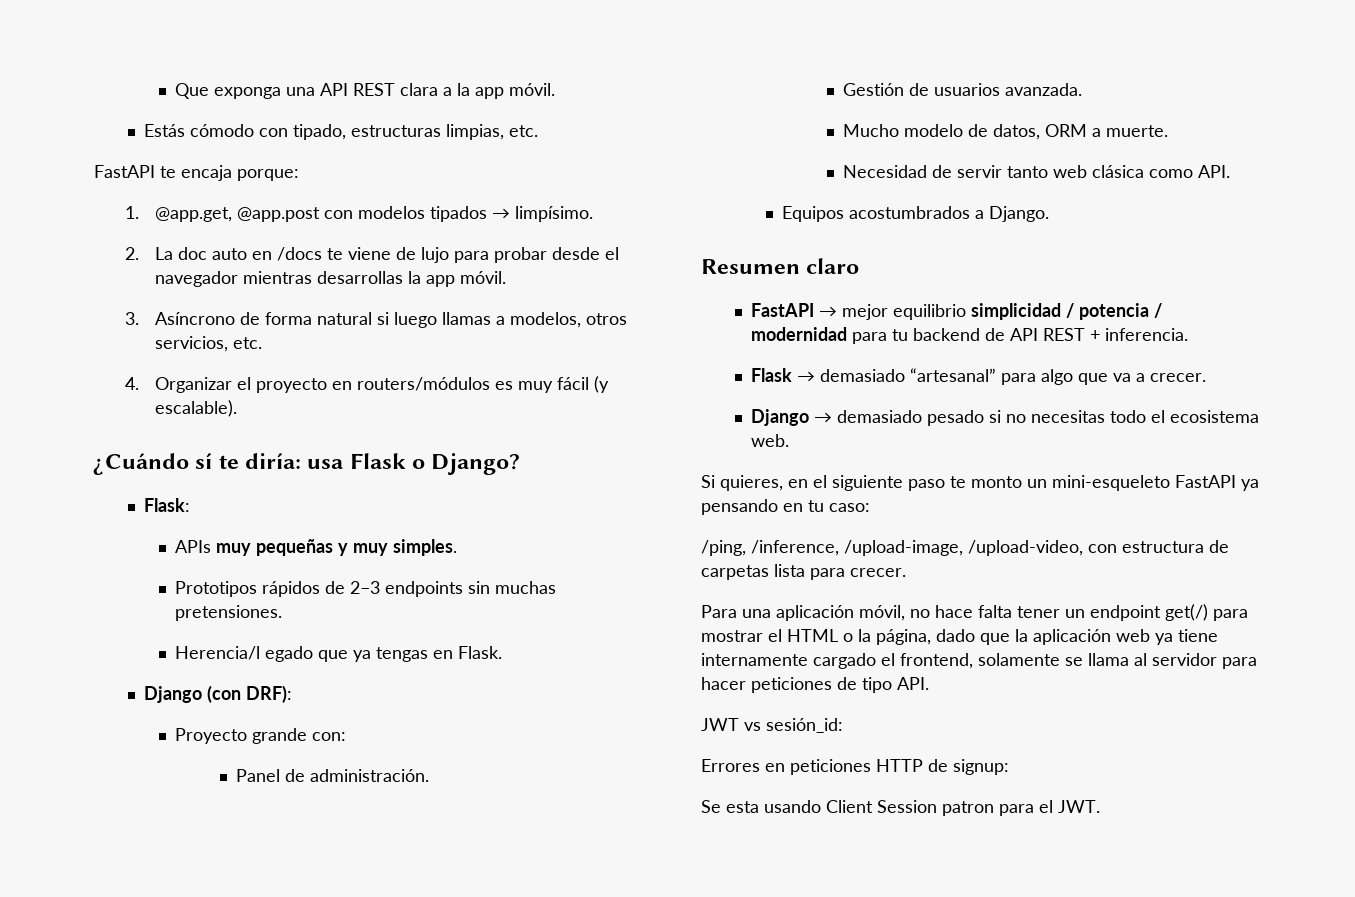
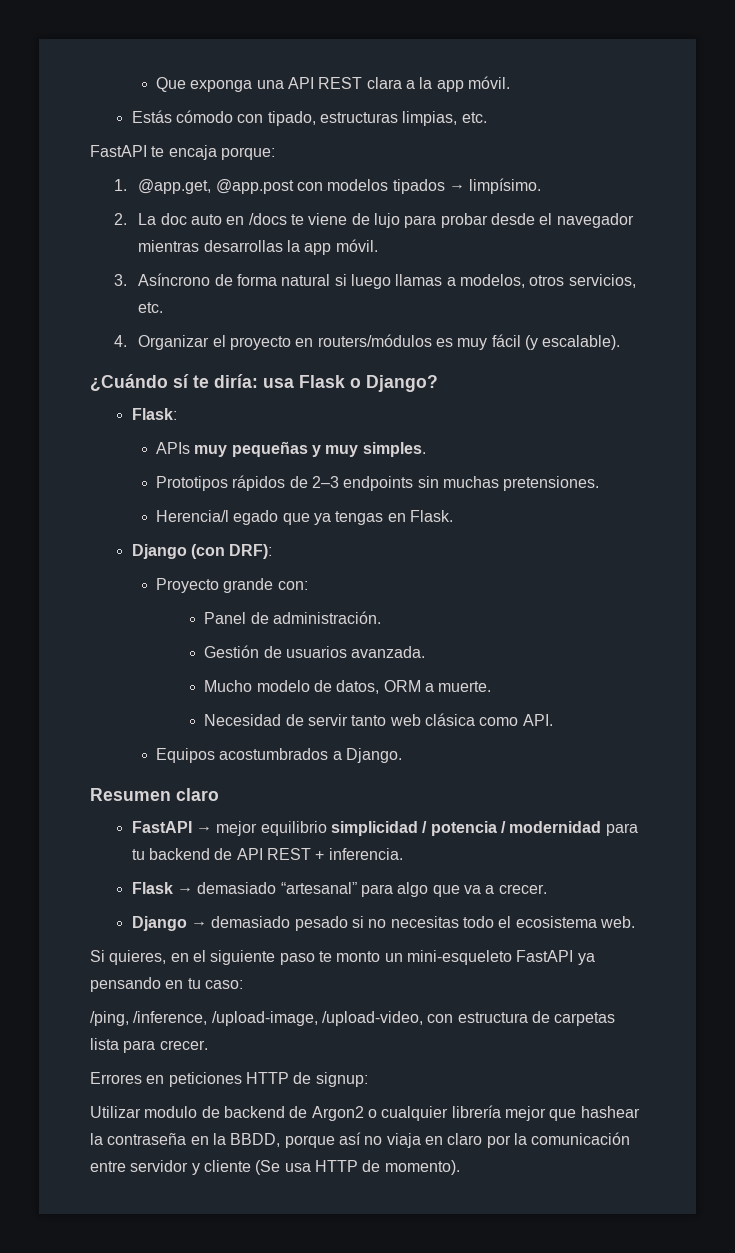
- Para una aplicación móvil, no hace falta tener un endpoint get(/) para mostrar el HTML o la página, dado que la aplicación web ya tiene internamente cargado el frontend, solamente se llama al servidor para hacer peticiones de tipo API.
- JWT vs sesión_id:
- Se esta usando Client Session patron para el JWT.
+ Utilizar modulo de backend de Argon2 o cualquier librería mejor que hashear la contraseña en la BBDD, porque así no viaja en claro por la comunicación entre servidor y cliente (Se usa HTTP de momento).

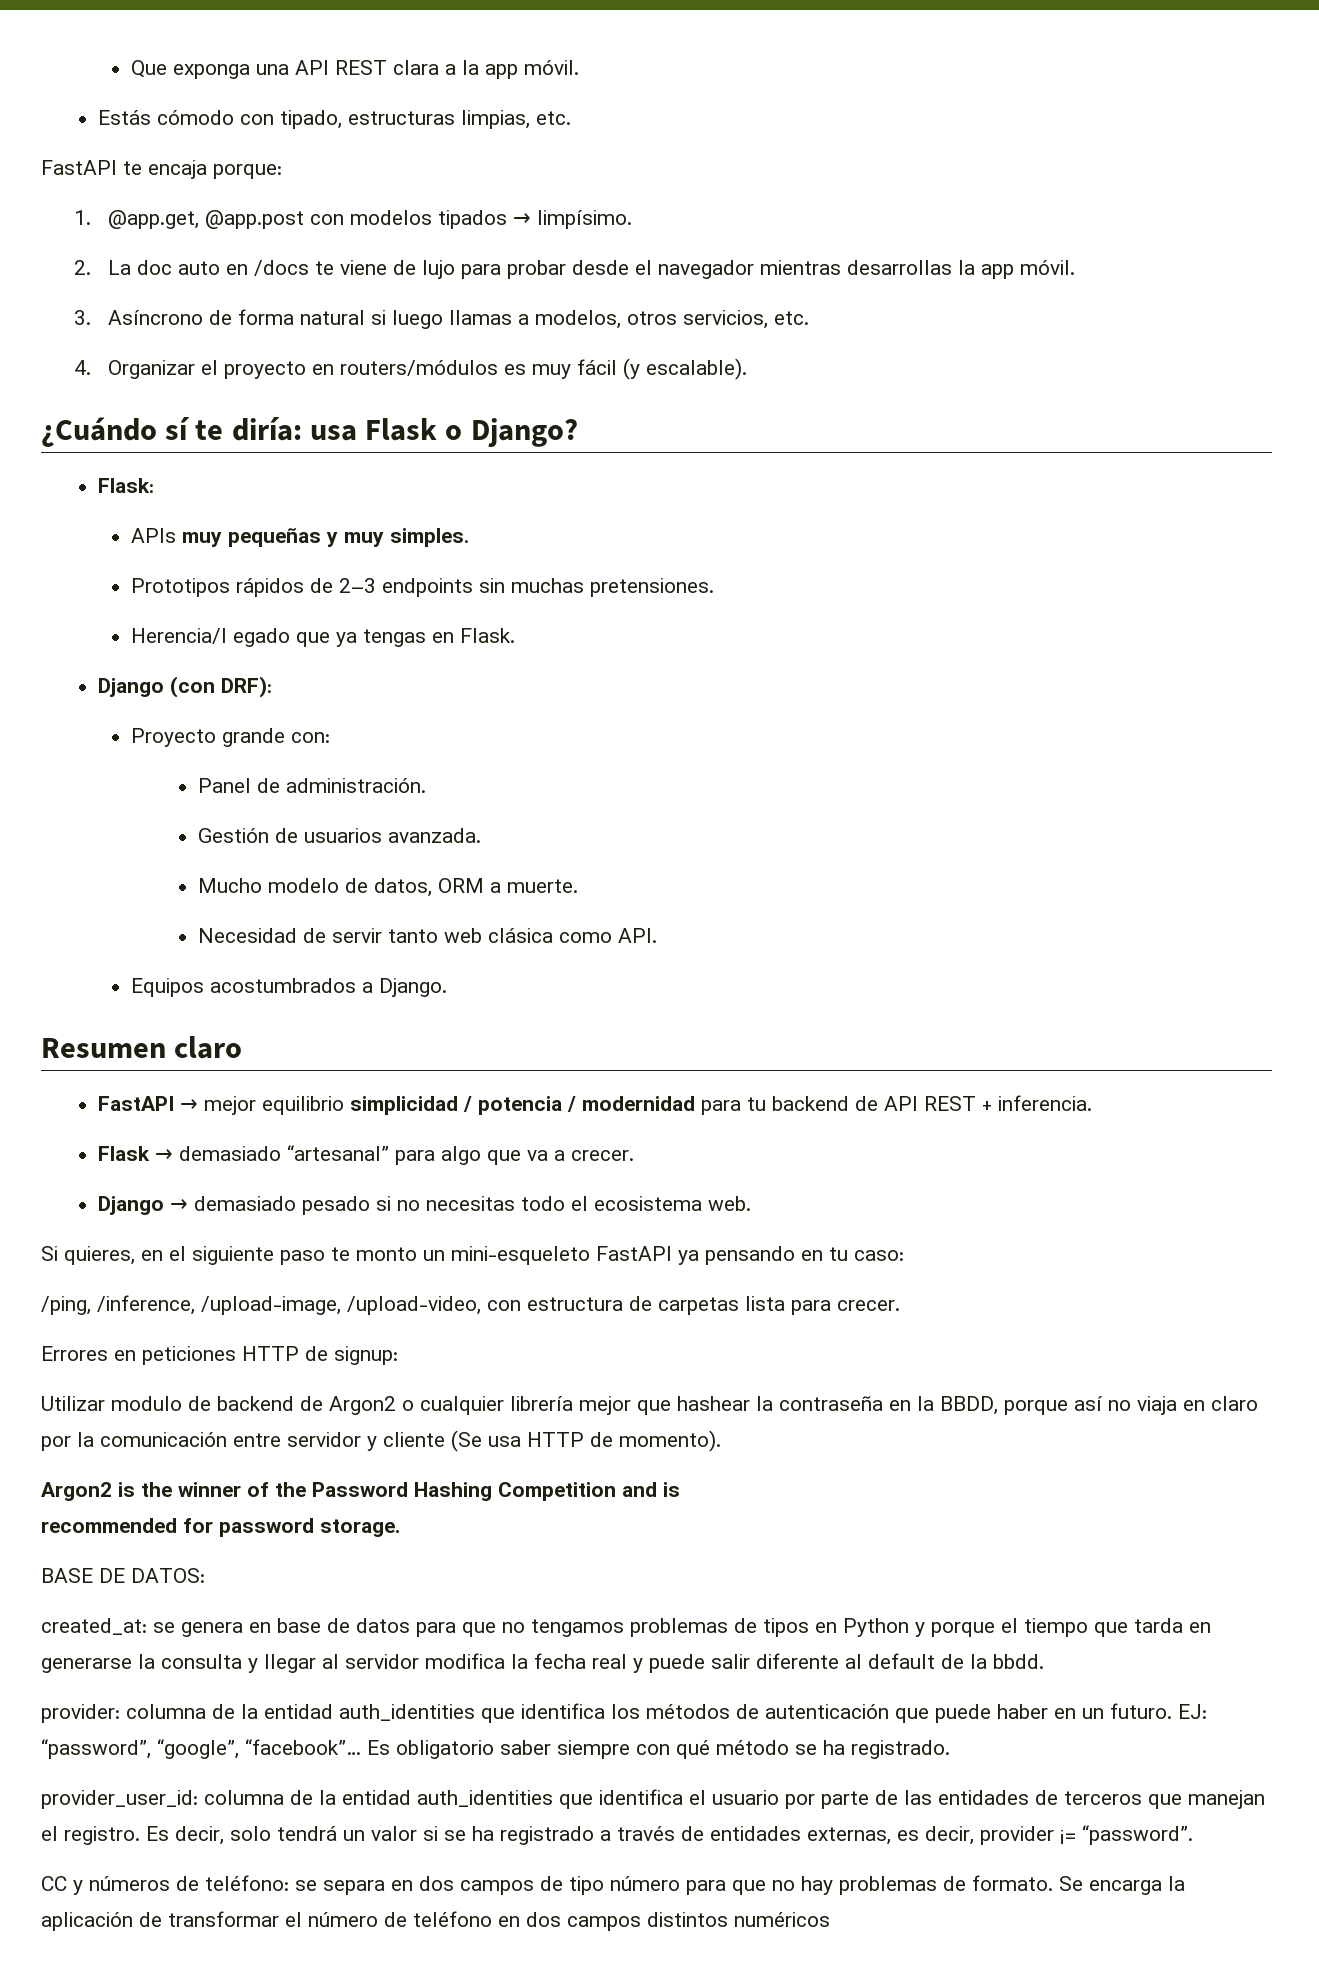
+ Argon2 is the winner of the Password Hashing Competition and is
+ recommended for password storage.
+ BASE DE DATOS:
+ created_at: se genera en base de datos para que no tengamos problemas de tipos en Python y porque el tiempo que tarda en generarse la consulta y llegar al servidor modifica la fecha real y puede salir diferente al default de la bbdd.
+ provider: columna de la entidad auth_identities que identifica los métodos de autenticación que puede haber en un futuro. EJ: “password”, “google”, “facebook”… Es obligatorio saber siempre con qué método se ha registrado.
+ provider_user_id: columna de la entidad auth_identities que identifica el usuario por parte de las entidades de terceros que manejan el registro. Es decir, solo tendrá un valor si se ha registrado a través de entidades externas, es decir, provider ¡= “password”.
+ CC y números de teléfono: se separa en dos campos de tipo número para que no hay problemas de formato. Se encarga la aplicación de transformar el número de teléfono en dos campos distintos numéricos

